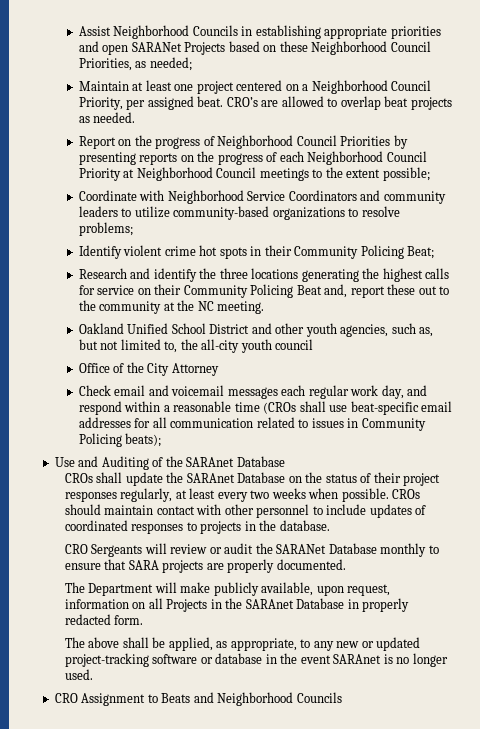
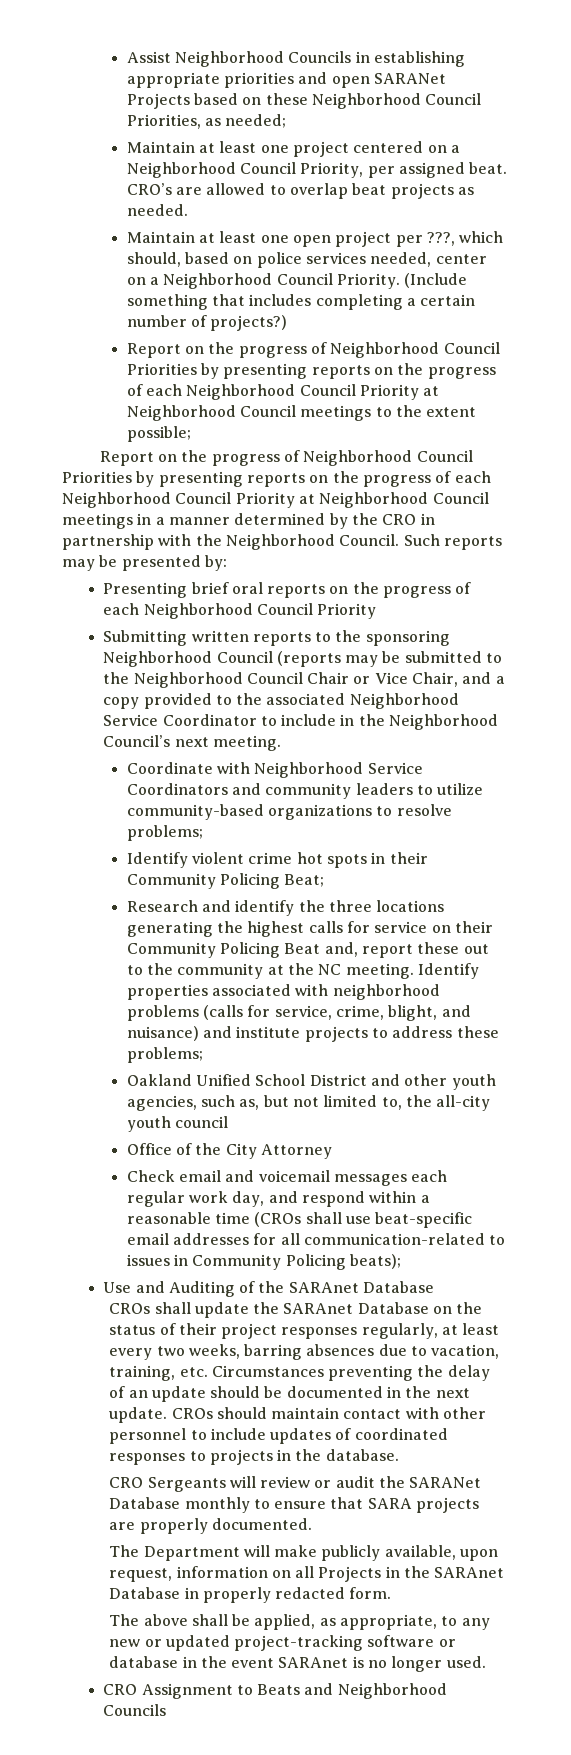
+ Maintain at least one open project per ???, which should, based on police services needed, center on a Neighborhood Council Priority. (Include something that includes completing a certain number of projects?)
+ Report on the progress of Neighborhood Council Priorities by presenting reports on the progress of each Neighborhood Council Priority at Neighborhood Council meetings in a manner determined by the CRO in partnership with the Neighborhood Council. Such reports may be presented by:
+ Presenting brief oral reports on the progress of each Neighborhood Council Priority
+ Submitting written reports to the sponsoring Neighborhood Council (reports may be submitted to the Neighborhood Council Chair or Vice Chair, and a copy provided to the associated Neighborhood Service Coordinator to include in the Neighborhood Council’s next meeting.
+ Identify properties associated with neighborhood problems (calls for service, crime, blight, and nuisance) and institute projects to address these problems;
- Check email and voicemail messages each regular work day, and respond within a reasonable time (CROs shall use beat-specific email addresses for all communication related to issues in Community Policing beats);
+ Check email and voicemail messages each regular work day, and respond within a reasonable time (CROs shall use beat-specific email addresses for all communication-related to issues in Community Policing beats);
- CROs shall update the SARAnet Database on the status of their project responses regularly, at least every two weeks when possible.
+ CROs shall update the SARAnet Database on the status of their project responses regularly, at least every two weeks, barring absences due to vacation, training, etc. Circumstances preventing the delay of an update should be documented in the next update.

